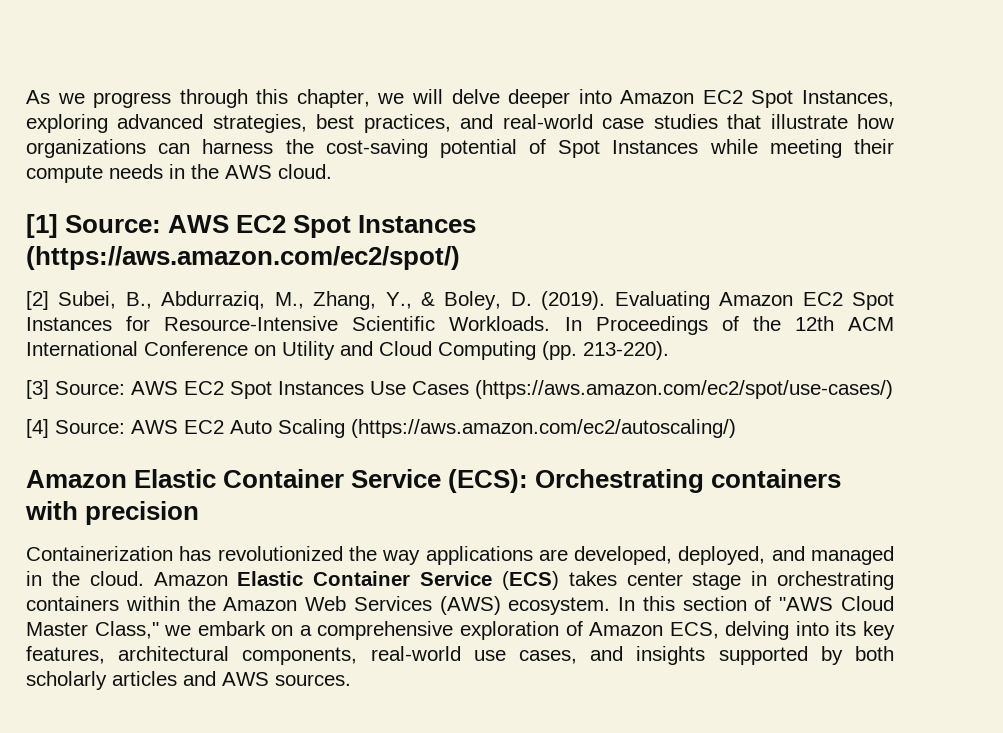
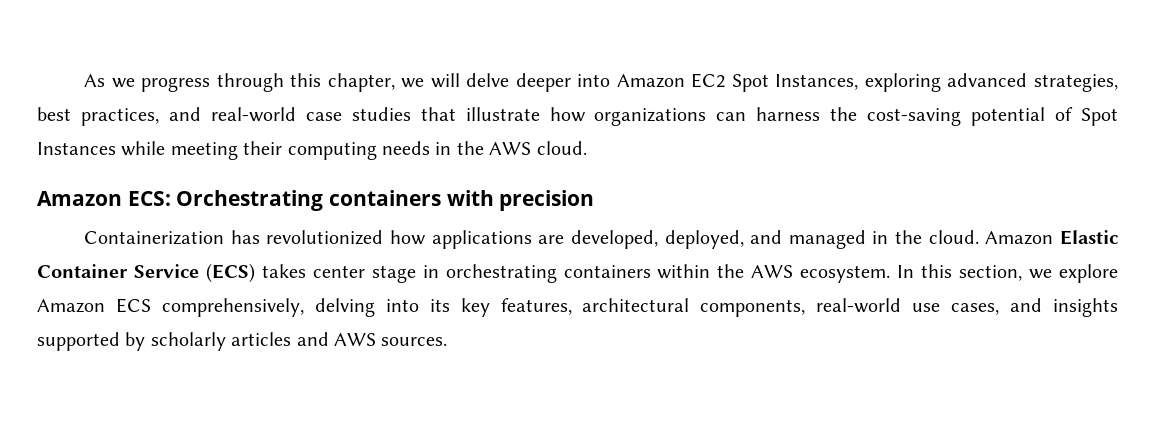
- As we progress through this chapter, we will delve deeper into Amazon EC2 Spot Instances, exploring advanced strategies, best practices, and real-world case studies that illustrate how organizations can harness the cost-saving potential of Spot Instances while meeting their compute needs in the AWS cloud.
+ As we progress through this chapter, we will delve deeper into Amazon EC2 Spot Instances, exploring advanced strategies, best practices, and real-world case studies that illustrate how organizations can harness the cost-saving potential of Spot Instances while meeting their computing needs in the AWS cloud.
- [1] Source: AWS EC2 Spot Instances (https://aws.amazon.com/ec2/spot/)
- [2] Subei, B., Abdurraziq, M., Zhang, Y., & Boley, D. (2019). Evaluating Amazon EC2 Spot Instances for Resource-Intensive Scientific Workloads. In Proceedings of the 12th ACM International Conference on Utility and Cloud Computing (pp. 213-220).
- [3] Source: AWS EC2 Spot Instances Use Cases (https://aws.amazon.com/ec2/spot/use-cases/)
- [4] Source: AWS EC2 Auto Scaling (https://aws.amazon.com/ec2/autoscaling/)
- Amazon Elastic Container Service (ECS): Orchestrating containers with precision
+ Amazon ECS: Orchestrating containers with precision
- Containerization has revolutionized the way applications are developed, deployed, and managed in the cloud.
+ Containerization has revolutionized how applications are developed, deployed, and managed in the cloud.
- Amazon Elastic Container Service (ECS) takes center stage in orchestrating containers within the Amazon Web Services (AWS) ecosystem. In this section of "AWS Cloud Master Class," we embark on a comprehensive exploration of Amazon ECS, delving into its key features, architectural components, real-world use cases, and insights supported by both scholarly articles and AWS sources.
+ Amazon Elastic Container Service (ECS) takes center stage in orchestrating containers within the AWS ecosystem. In this section, we explore Amazon ECS comprehensively, delving into its key features, architectural components, real-world use cases, and insights supported by scholarly articles and AWS sources.

